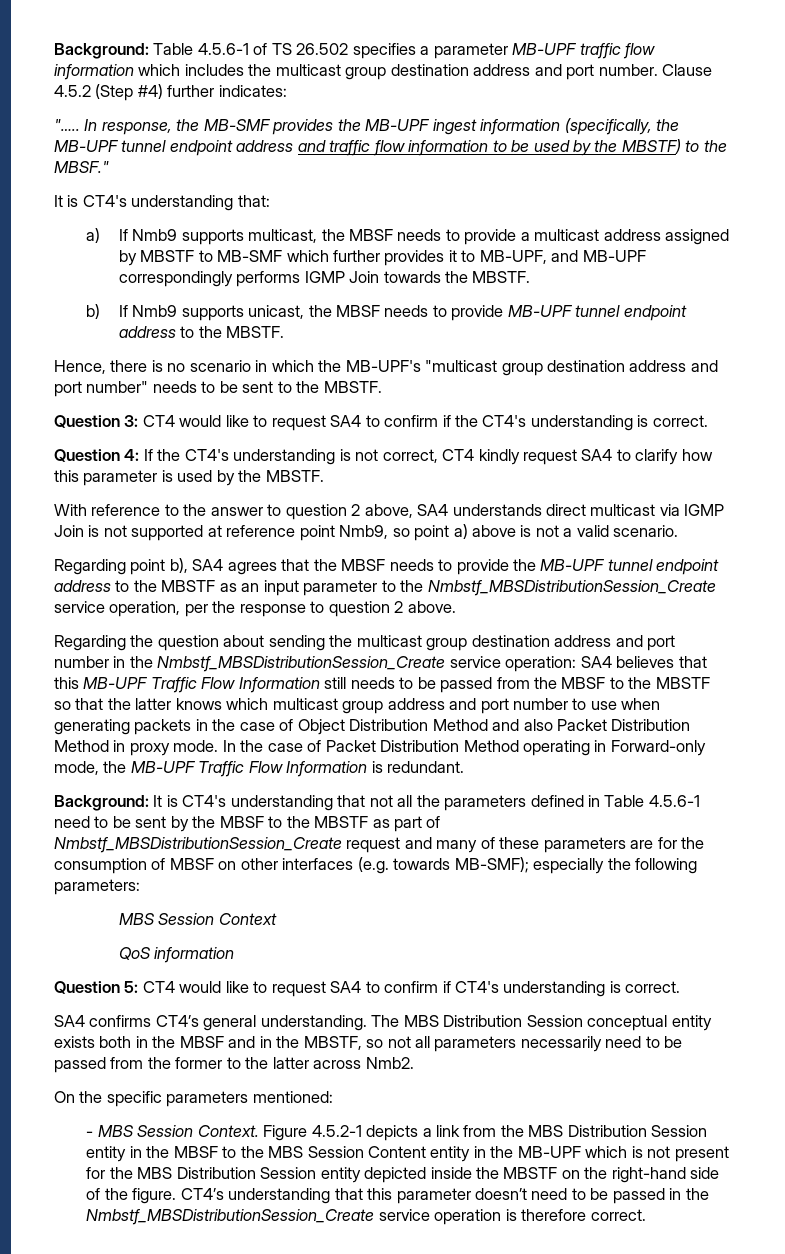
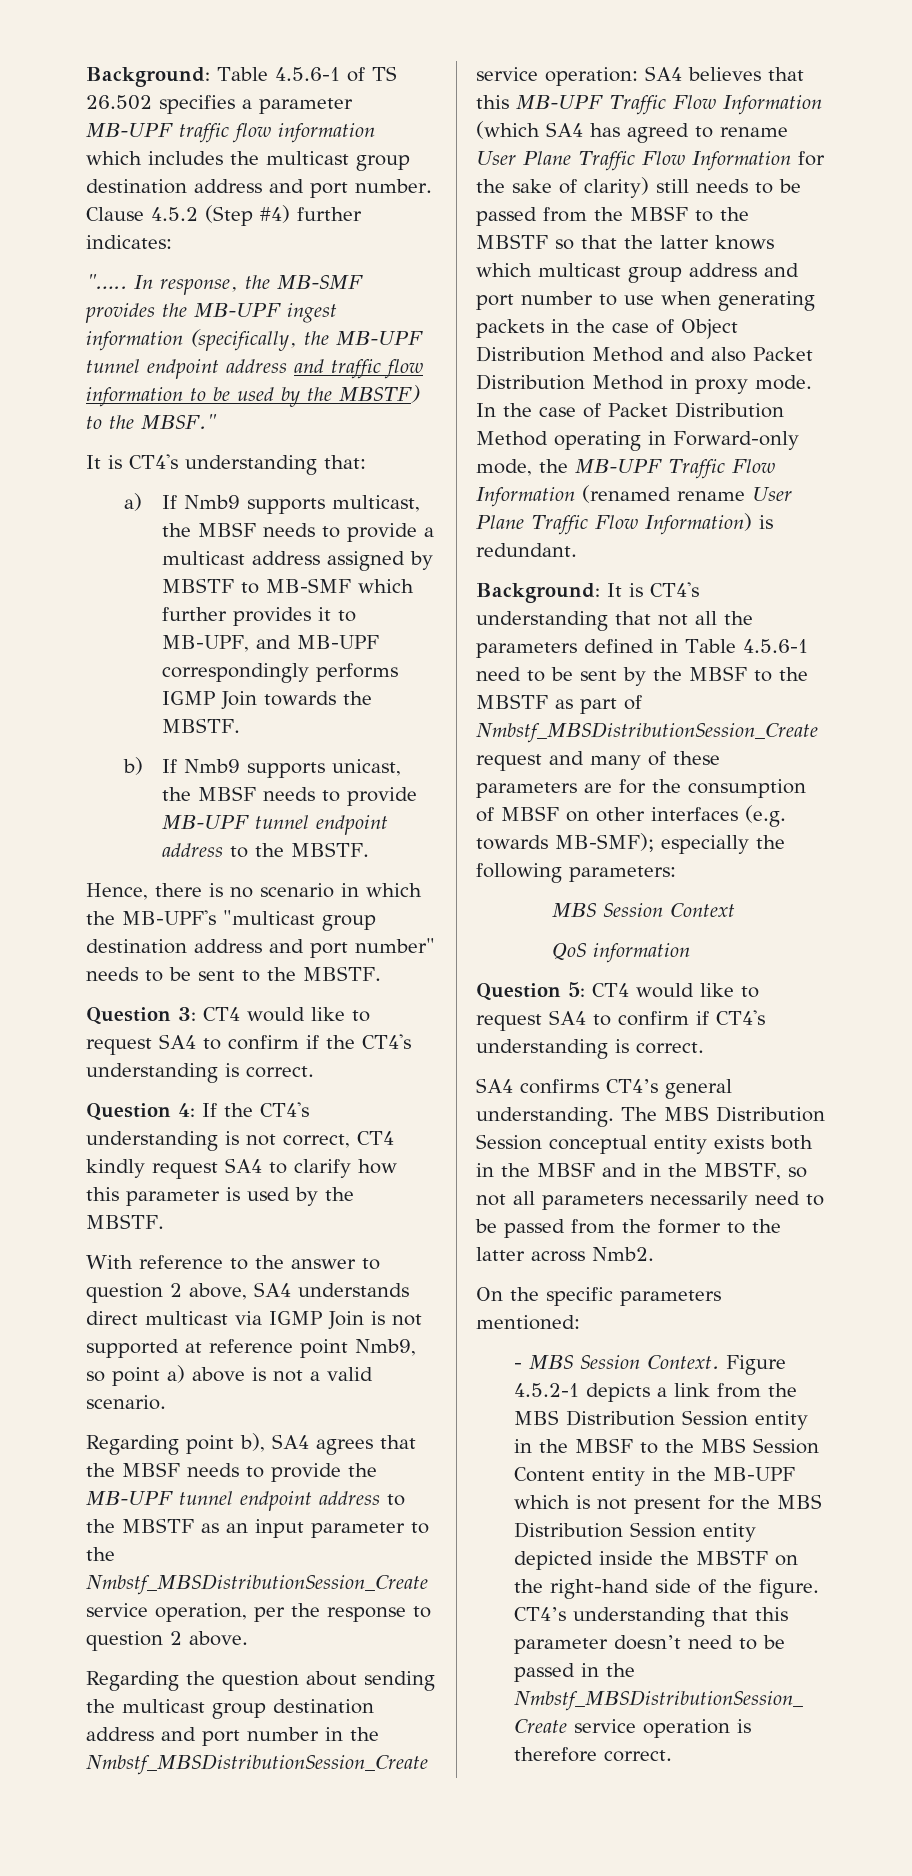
- SA4 believes that this MB-UPF Traffic Flow Information still needs to be passed from the MBSF to the MBSTF so that the latter knows which multicast group address and port number to use when generating packets in the case of Object Distribution Method and also Packet Distribution Method in proxy mode.
+ SA4 believes that this MB-UPF Traffic Flow Information (which SA4 has agreed to rename User Plane Traffic Flow Information for the sake of clarity) still needs to be passed from the MBSF to the MBSTF so that the latter knows which multicast group address and port number to use when generating packets in the case of Object Distribution Method and also Packet Distribution Method in proxy mode.
- In the case of Packet Distribution Method operating in Forward-only mode, the MB-UPF Traffic Flow Information is redundant.
+ In the case of Packet Distribution Method operating in Forward-only mode, the MB-UPF Traffic Flow Information (renamed rename User Plane Traffic Flow Information) is redundant.

